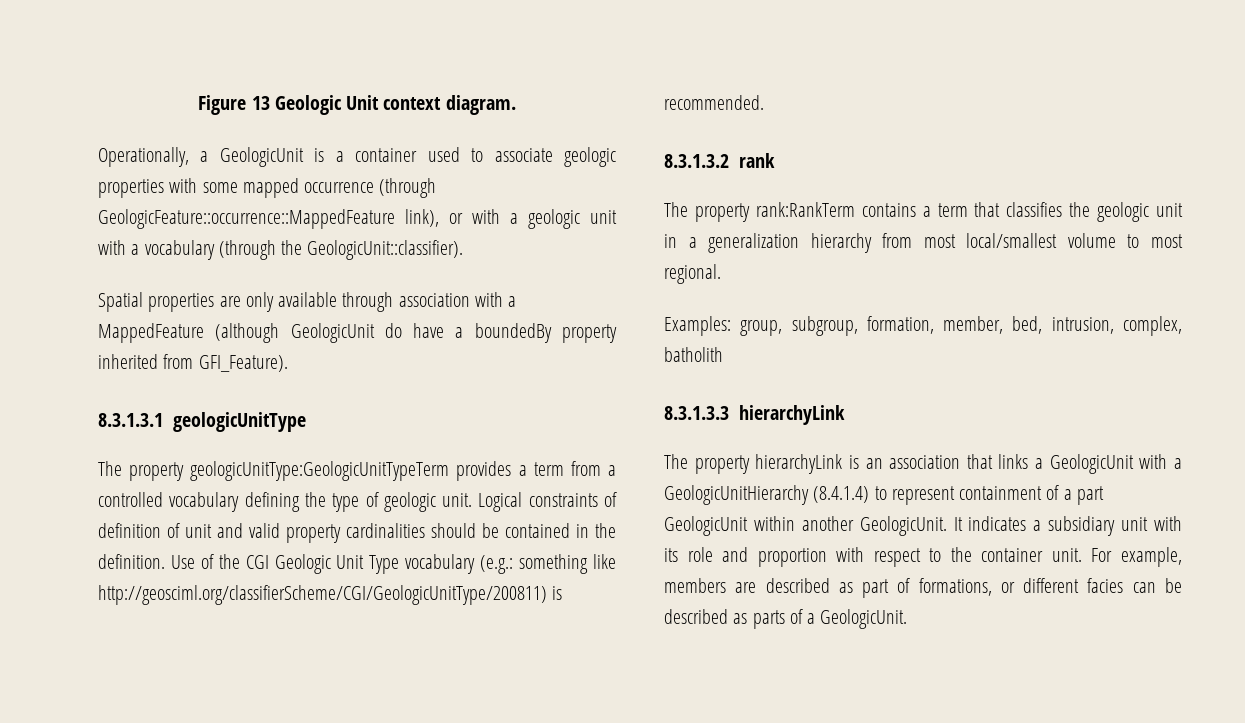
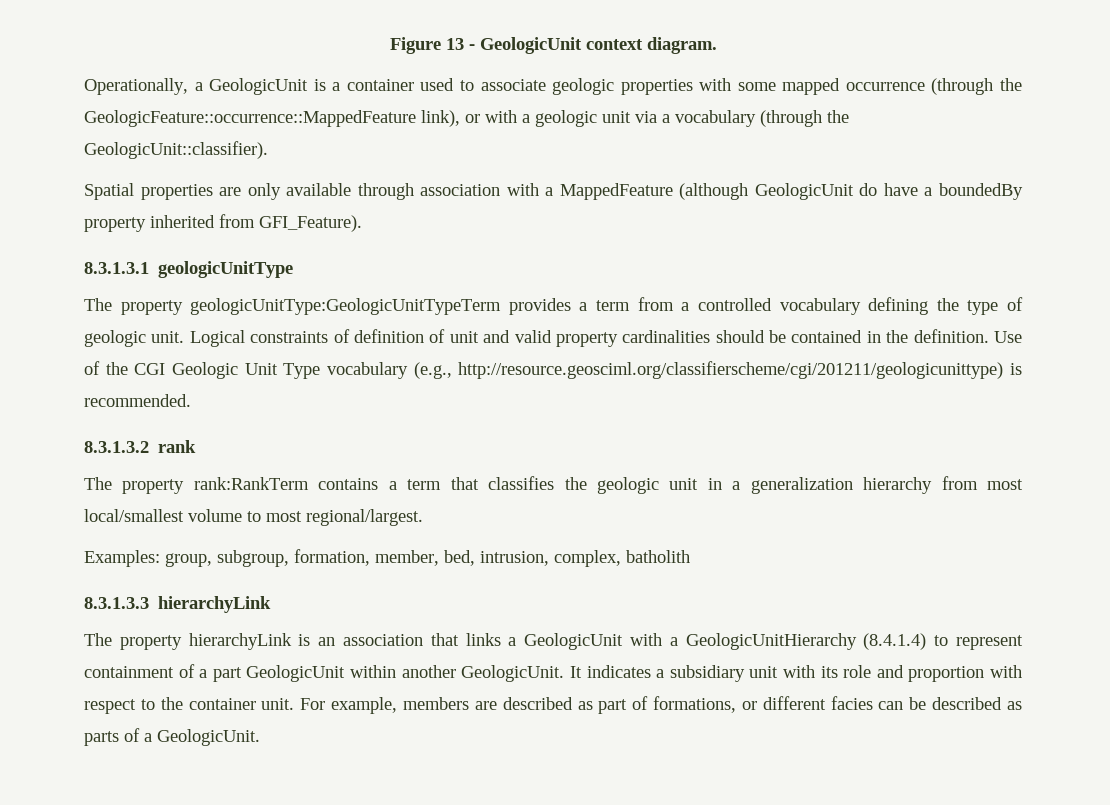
- Figure 13 Geologic Unit context diagram.
+ Figure 13 - GeologicUnit context diagram.
- Operationally, a GeologicUnit is a container used to associate geologic properties with some mapped occurrence (through GeologicFeature::occurrence::MappedFeature link), or with a geologic unit with a vocabulary (through the GeologicUnit::classifier).
+ Operationally, a GeologicUnit is a container used to associate geologic properties with some mapped occurrence (through the GeologicFeature::occurrence::MappedFeature link), or with a geologic unit via a vocabulary (through the GeologicUnit::classifier).
- Use of the CGI Geologic Unit Type vocabulary (e.g.: something like http://geosciml.org/classifierScheme/CGI/GeologicUnitType/200811) is recommended.
+ Use of the CGI Geologic Unit Type vocabulary (e.g., http://resource.geosciml.org/classifierscheme/cgi/201211/geologicunittype) is recommended.
- The property rank:RankTerm contains a term that classifies the geologic unit in a generalization hierarchy from most local/smallest volume to most regional.
+ The property rank:RankTerm contains a term that classifies the geologic unit in a generalization hierarchy from most local/smallest volume to most regional/largest.

